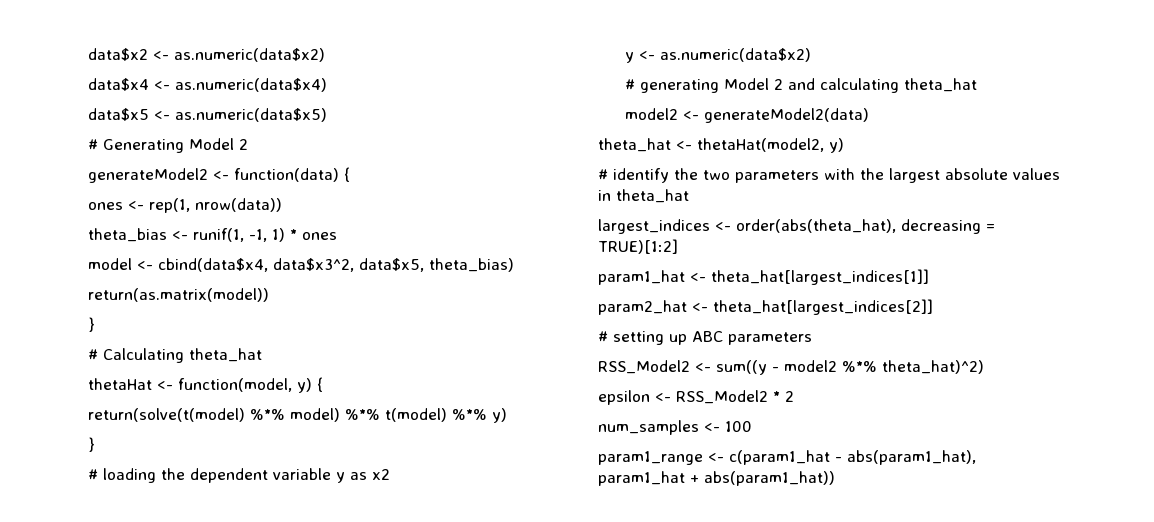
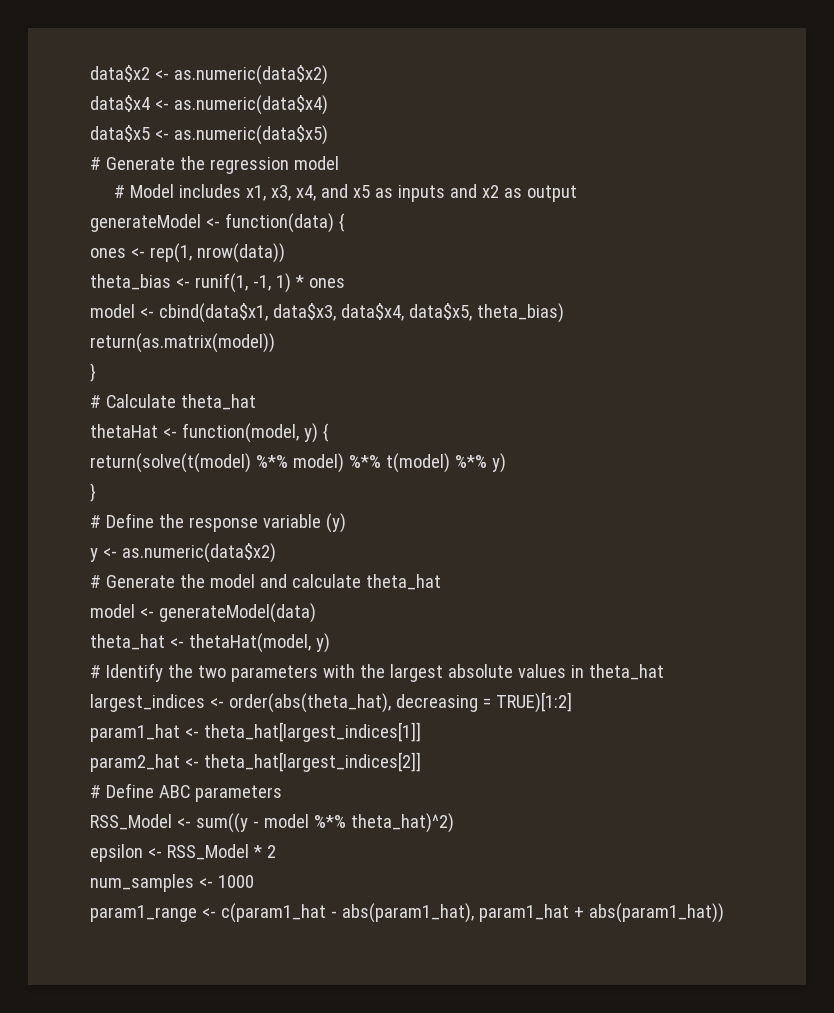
- # Generating Model 2
- generateModel2 <- function(data) {
+ # Generate the regression model
+ # Model includes x1, x3, x4, and x5 as inputs and x2 as output
+ generateModel <- function(data) {
- model <- cbind(data$x4, data$x3^2, data$x5, theta_bias)
+ model <- cbind(data$x1, data$x3, data$x4, data$x5, theta_bias)
- # Calculating theta_hat
+ # Calculate theta_hat
- # loading the dependent variable y as x2
+ # Define the response variable (y)
  y <- as.numeric(data$x2)
- # generating Model 2 and calculating theta_hat
- model2 <- generateModel2(data)
+ # Generate the model and calculate theta_hat
+ model <- generateModel(data)
- theta_hat <- thetaHat(model2, y)
+ theta_hat <- thetaHat(model, y)
- # identify the two parameters with the largest absolute values in theta_hat
+ # Identify the two parameters with the largest absolute values in theta_hat
- # setting up ABC parameters
+ # Define ABC parameters
- RSS_Model2 <- sum((y - model2 %*% theta_hat)^2)
+ RSS_Model <- sum((y - model %*% theta_hat)^2)
- epsilon <- RSS_Model2 * 2
+ epsilon <- RSS_Model * 2
- num_samples <- 100
+ num_samples <- 1000

